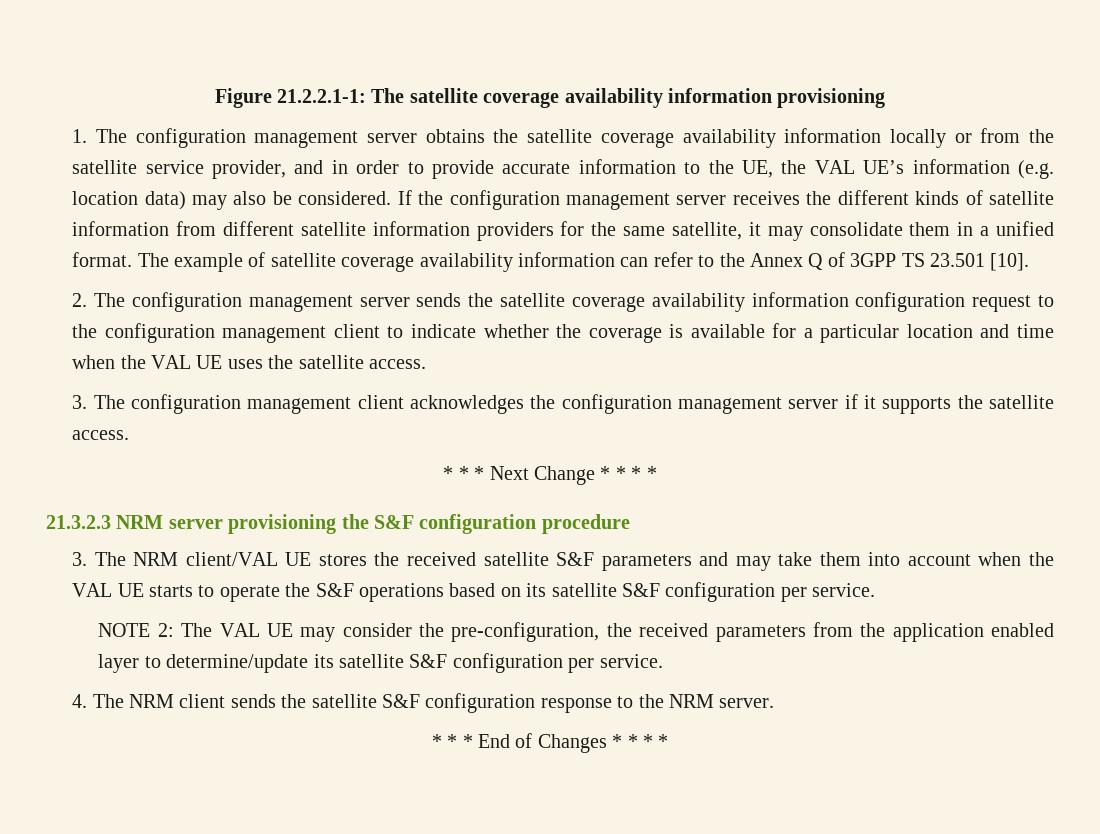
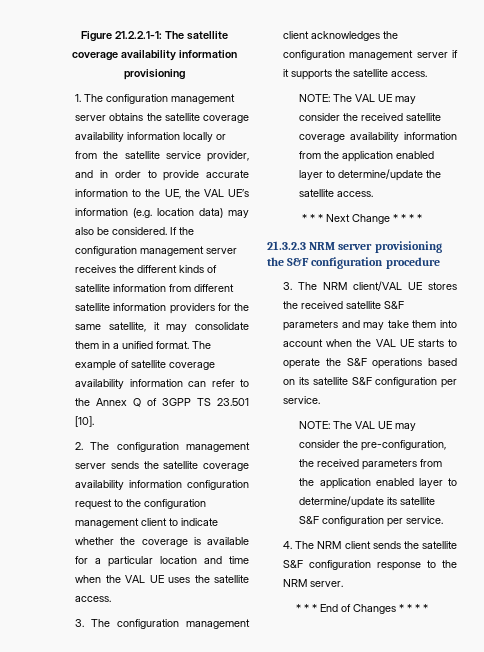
+ NOTE: The VAL UE may consider the received satellite coverage availability information from the application enabled layer to determine/update the satellite access.
- NOTE 2: The VAL UE may consider the pre-configuration, the received parameters from the application enabled layer to determine/update its satellite S&F configuration per service.
+ NOTE: The VAL UE may consider the pre-configuration, the received parameters from the application enabled layer to determine/update its satellite S&F configuration per service.

